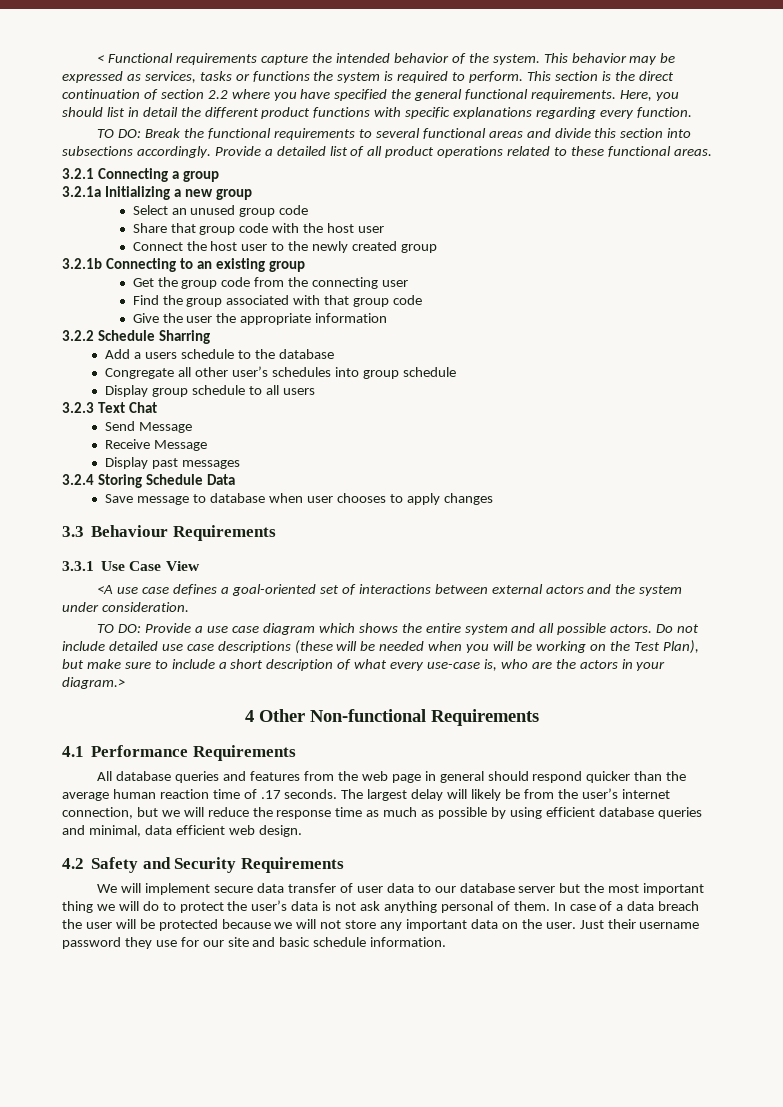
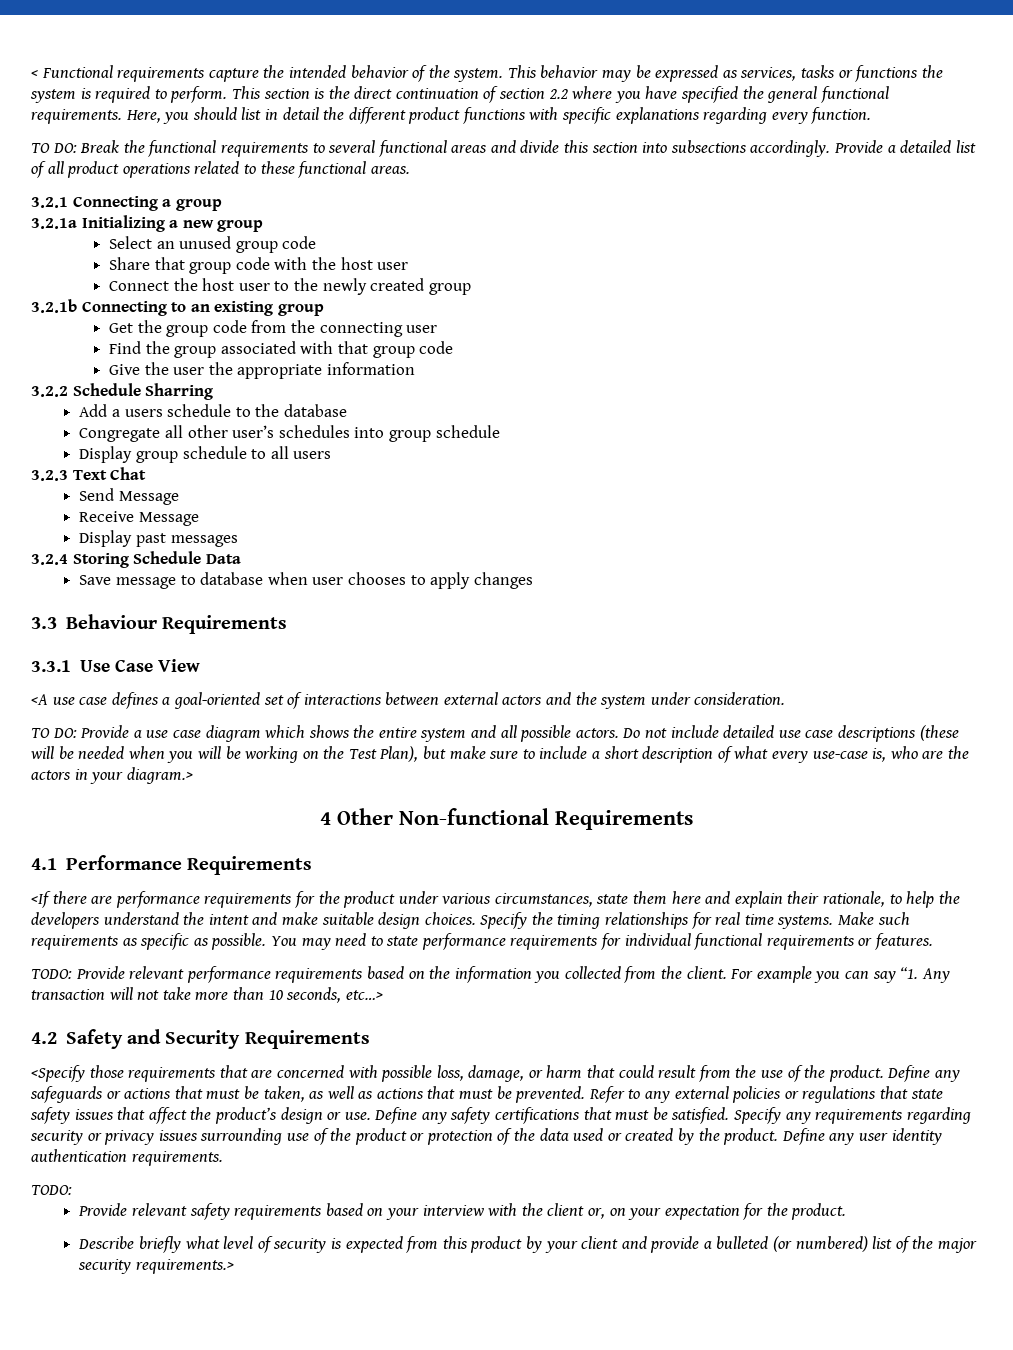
- All database queries and features from the web page in general should respond quicker than the average human reaction time of .17 seconds. The largest delay will likely be from the user’s internet connection, but we will reduce the response time as much as possible by using efficient database queries and minimal, data efficient web design.
+ <If there are performance requirements for the product under various circumstances, state them here and explain their rationale, to help the developers understand the intent and make suitable design choices. Specify the timing relationships for real time systems. Make such requirements as specific as possible. You may need to state performance requirements for individual functional requirements or features.
+ TODO: Provide relevant performance requirements based on the information you collected from the client. For example you can say “1. Any transaction will not take more than 10 seconds, etc…>
- We will implement secure data transfer of user data to our database server but the most important thing we will do to protect the user’s data is not ask anything personal of them. In case of a data breach the user will be protected because we will not store any important data on the user. Just their username password they use for our site and basic schedule information.
+ <Specify those requirements that are concerned with possible loss, damage, or harm that could result from the use of the product. Define any safeguards or actions that must be taken, as well as actions that must be prevented. Refer to any external policies or regulations that state safety issues that affect the product’s design or use. Define any safety certifications that must be satisfied. Specify any requirements regarding security or privacy issues surrounding use of the product or protection of the data used or created by the product. Define any user identity authentication requirements.
+ TODO:
+ Provide relevant safety requirements based on your interview with the client or, on your expectation for the product.
+ Describe briefly what level of security is expected from this product by your client and provide a bulleted (or numbered) list of the major security requirements.>

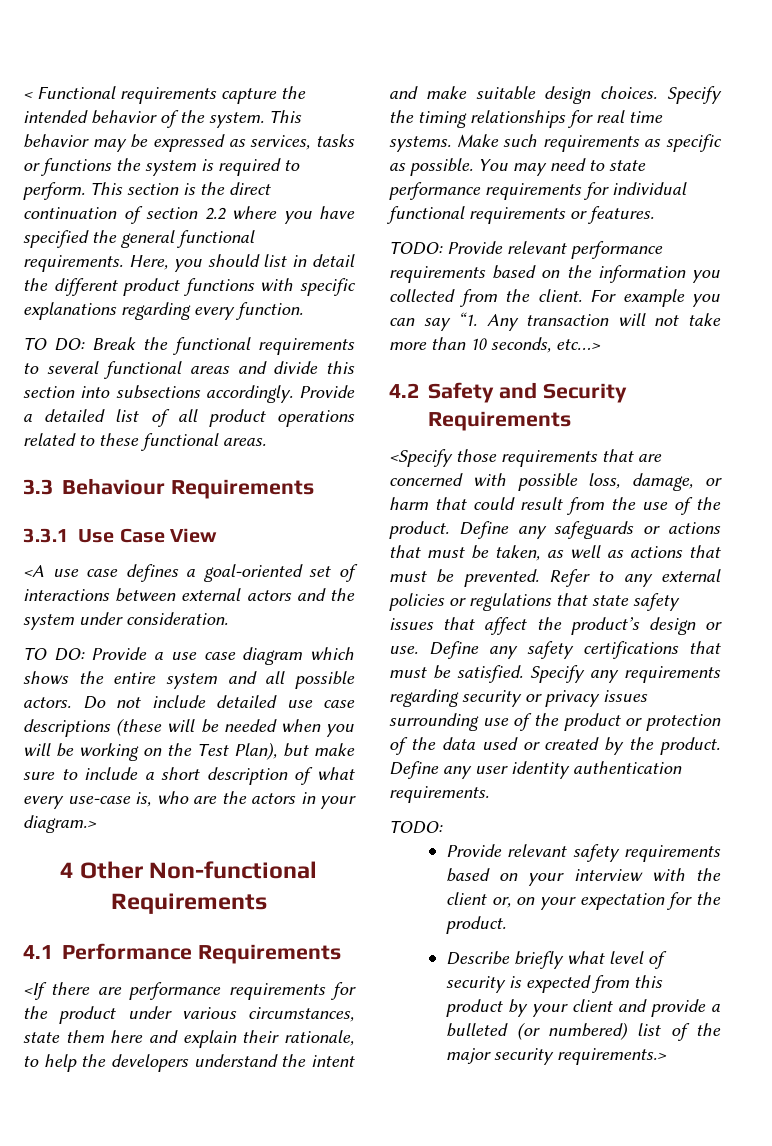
- 3.2.1 Connecting a group
- 3.2.1a Initializing a new group
- Select an unused group code
- Share that group code with the host user
- Connect the host user to the newly created group
- 3.2.1b Connecting to an existing group
- Get the group code from the connecting user
- Find the group associated with that group code
- Give the user the appropriate information
- 3.2.2 Schedule Sharring
- Add a users schedule to the database
- Congregate all other user’s schedules into group schedule
- Display group schedule to all users
- 3.2.3 Text Chat
- Send Message
- Receive Message
- Display past messages
- 3.2.4 Storing Schedule Data
- Save message to database when user chooses to apply changes

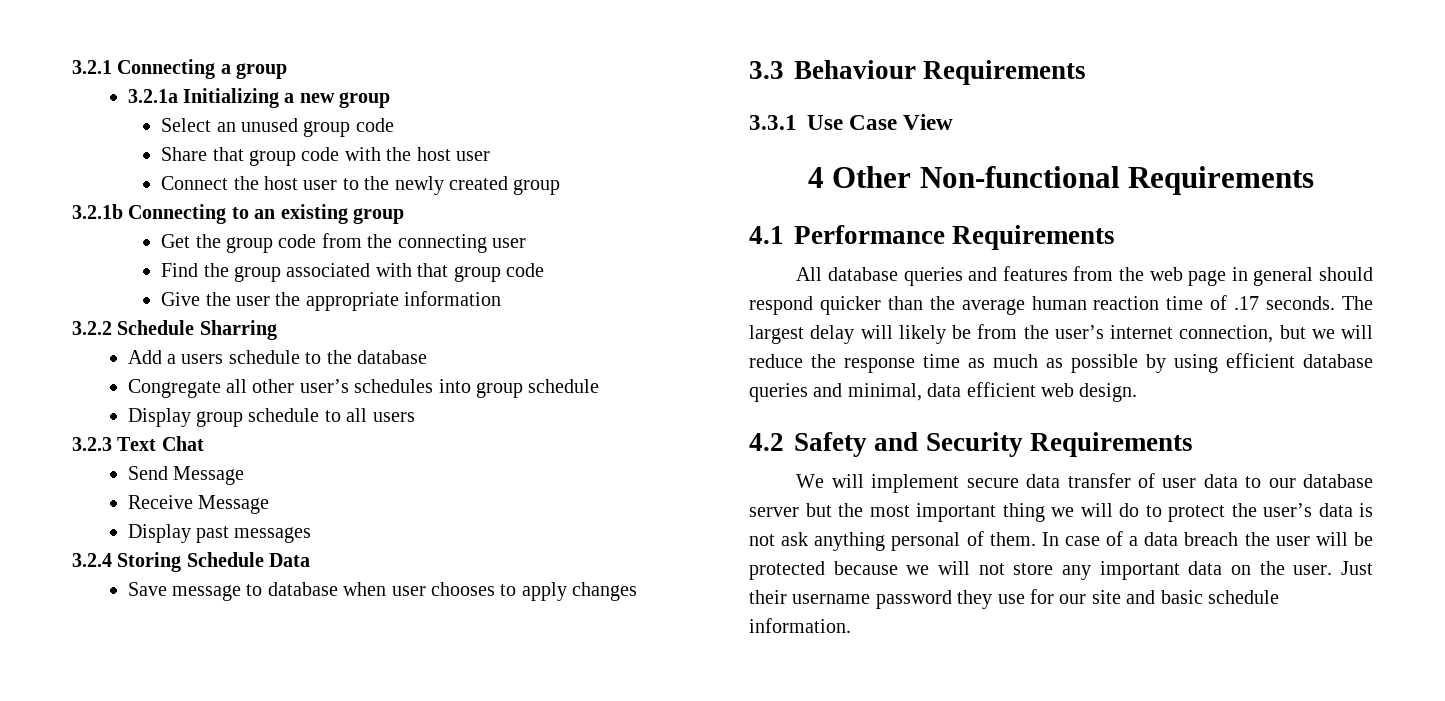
- < Functional requirements capture the intended behavior of the system. This behavior may be expressed as services, tasks or functions the system is required to perform. This section is the direct continuation of section 2.2 where you have specified the general functional requirements. Here, you should list in detail the different product functions with specific explanations regarding every function.
- TO DO: Break the functional requirements to several functional areas and divide this section into subsections accordingly. Provide a detailed list of all product operations related to these functional areas.
+ 3.2.1 Connecting a group
+ 3.2.1a Initializing a new group
+ Select an unused group code
+ Share that group code with the host user
+ Connect the host user to the newly created group
+ 3.2.1b Connecting to an existing group
+ Get the group code from the connecting user
+ Find the group associated with that group code
+ Give the user the appropriate information
+ 3.2.2 Schedule Sharring
+ Add a users schedule to the database
+ Congregate all other user’s schedules into group schedule
+ Display group schedule to all users
+ 3.2.3 Text Chat
+ Send Message
+ Receive Message
+ Display past messages
+ 3.2.4 Storing Schedule Data
+ Save message to database when user chooses to apply changes
- <A use case defines a goal-oriented set of interactions between external actors and the system under consideration.
- TO DO: Provide a use case diagram which shows the entire system and all possible actors. Do not include detailed use case descriptions (these will be needed when you will be working on the Test Plan), but make sure to include a short description of what every use-case is, who are the actors in your diagram.>
- <If there are performance requirements for the product under various circumstances, state them here and explain their rationale, to help the developers understand the intent and make suitable design choices. Specify the timing relationships for real time systems. Make such requirements as specific as possible. You may need to state performance requirements for individual functional requirements or features.
- TODO: Provide relevant performance requirements based on the information you collected from the client. For example you can say “1. Any transaction will not take more than 10 seconds, etc…>
+ All database queries and features from the web page in general should respond quicker than the average human reaction time of .17 seconds. The largest delay will likely be from the user’s internet connection, but we will reduce the response time as much as possible by using efficient database queries and minimal, data efficient web design.
- <Specify those requirements that are concerned with possible loss, damage, or harm that could result from the use of the product. Define any safeguards or actions that must be taken, as well as actions that must be prevented. Refer to any external policies or regulations that state safety issues that affect the product’s design or use. Define any safety certifications that must be satisfied. Specify any requirements regarding security or privacy issues surrounding use of the product or protection of the data used or created by the product. Define any user identity authentication requirements.
- TODO:
- Provide relevant safety requirements based on your interview with the client or, on your expectation for the product.
- Describe briefly what level of security is expected from this product by your client and provide a bulleted (or numbered) list of the major security requirements.>
+ We will implement secure data transfer of user data to our database server but the most important thing we will do to protect the user’s data is not ask anything personal of them. In case of a data breach the user will be protected because we will not store any important data on the user. Just their username password they use for our site and basic schedule information.

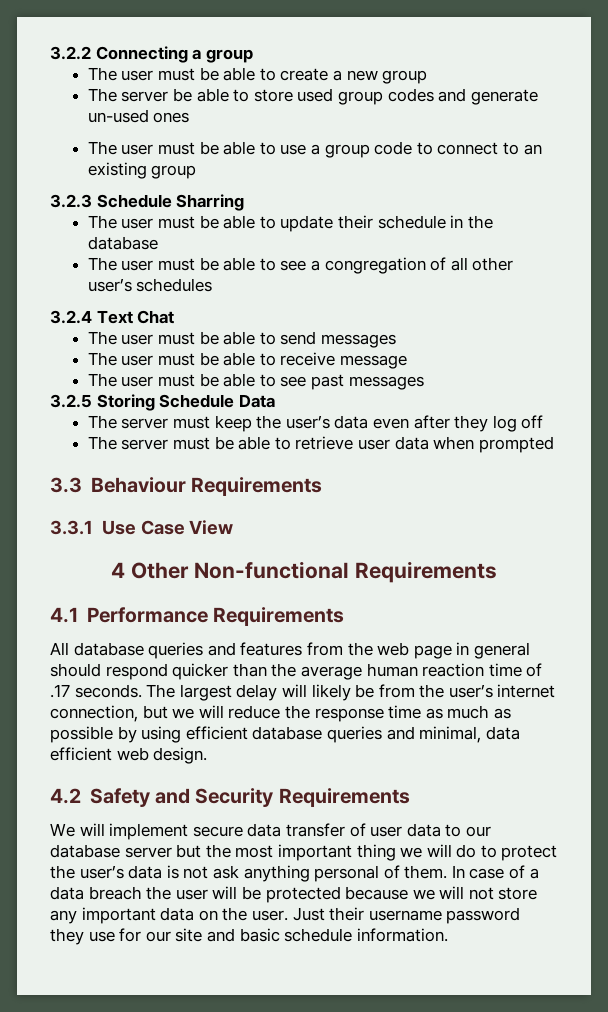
- 3.2.1 Connecting a group
+ 3.2.2 Connecting a group
- 3.2.1a Initializing a new group
- Select an unused group code
- Share that group code with the host user
- Connect the host user to the newly created group
- 3.2.1b Connecting to an existing group
- Get the group code from the connecting user
- Find the group associated with that group code
- Give the user the appropriate information
- 3.2.2 Schedule Sharring
- Add a users schedule to the database
- Congregate all other user’s schedules into group schedule
- Display group schedule to all users
- 3.2.3 Text Chat
- Send Message
- Receive Message
- Display past messages
+ The user must be able to create a new group
+ The server be able to store used group codes and generate un-used ones
+ The user must be able to use a group code to connect to an existing group
+ 3.2.3 Schedule Sharring
+ The user must be able to update their schedule in the database
+ The user must be able to see a congregation of all other user’s schedules
+ 3.2.4 Text Chat
+ The user must be able to send messages
+ The user must be able to receive message
+ The user must be able to see past messages
- 3.2.4 Storing Schedule Data
+ 3.2.5 Storing Schedule Data
- Save message to database when user chooses to apply changes
+ The server must keep the user’s data even after they log off
+ The server must be able to retrieve user data when prompted

